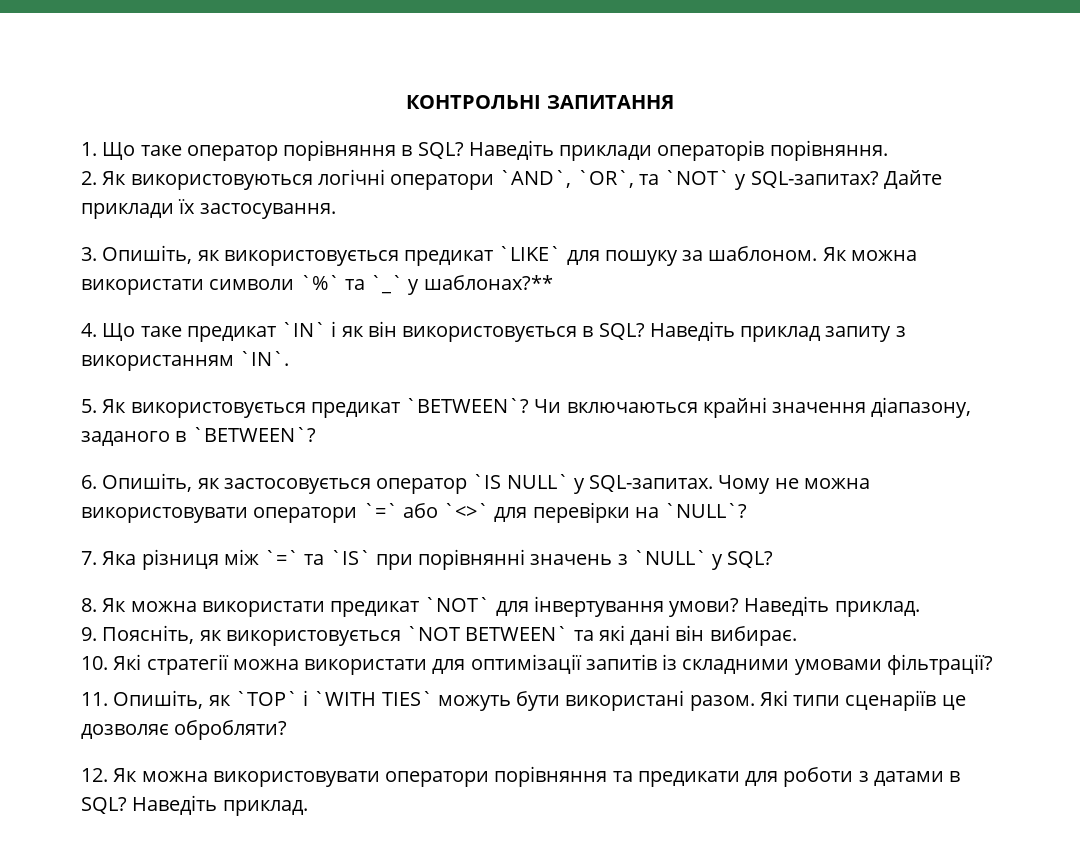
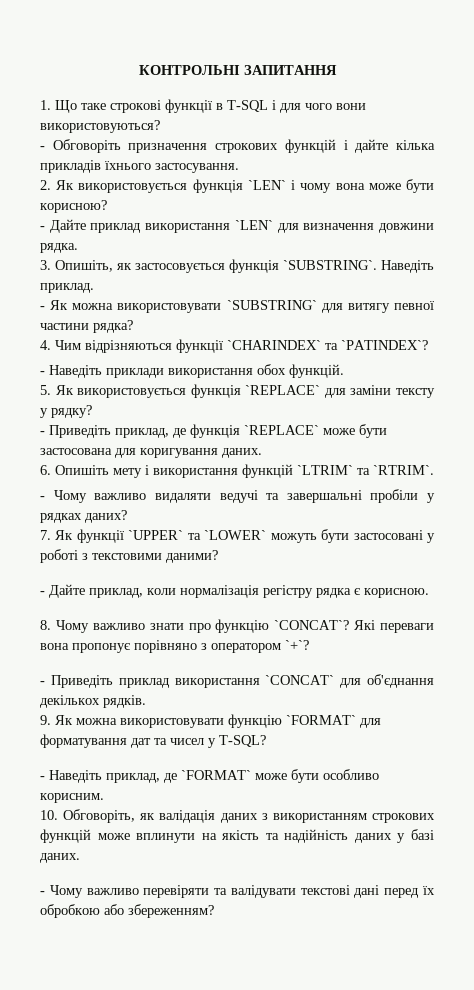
- 1. Що таке оператор порівняння в SQL? Наведіть приклади операторів порівняння.
- 2. Як використовуються логічні оператори `AND`, `OR`, та `NOT` у SQL-запитах? Дайте приклади їх застосування.
- 3. Опишіть, як використовується предикат `LIKE` для пошуку за шаблоном. Як можна використати символи `%` та `_` у шаблонах?**
- 4. Що таке предикат `IN` і як він використовується в SQL? Наведіть приклад запиту з використанням `IN`.
- 5. Як використовується предикат `BETWEEN`? Чи включаються крайні значення діапазону, заданого в `BETWEEN`?
- 6. Опишіть, як застосовується оператор `IS NULL` у SQL-запитах. Чому не можна використовувати оператори `=` або `<>` для перевірки на `NULL`?
- 7. Яка різниця між `=` та `IS` при порівнянні значень з `NULL` у SQL?
- 8. Як можна використати предикат `NOT` для інвертування умови? Наведіть приклад.
- 9. Поясніть, як використовується `NOT BETWEEN` та які дані він вибирає.
- 10. Які стратегії можна використати для оптимізації запитів із складними умовами фільтрації?
- 11. Опишіть, як `TOP` і `WITH TIES` можуть бути використані разом. Які типи сценаріїв це дозволяє обробляти?
- 12. Як можна використовувати оператори порівняння та предикати для роботи з датами в SQL? Наведіть приклад.
+ 1. Що таке строкові функції в T-SQL і для чого вони використовуються?
+ - Обговоріть призначення строкових функцій і дайте кілька прикладів їхнього застосування.
+ 2. Як використовується функція `LEN` і чому вона може бути корисною?
+ - Дайте приклад використання `LEN` для визначення довжини рядка.
+ 3. Опишіть, як застосовується функція `SUBSTRING`. Наведіть приклад.
+ - Як можна використовувати `SUBSTRING` для витягу певної частини рядка?
+ 4. Чим відрізняються функції `CHARINDEX` та `PATINDEX`?
+ - Наведіть приклади використання обох функцій.
+ 5. Як використовується функція `REPLACE` для заміни тексту у рядку?
+ - Приведіть приклад, де функція `REPLACE` може бути застосована для коригування даних.
+ 6. Опишіть мету і використання функцій `LTRIM` та `RTRIM`.
+ - Чому важливо видаляти ведучі та завершальні пробіли у рядках даних?
+ 7. Як функції `UPPER` та `LOWER` можуть бути застосовані у роботі з текстовими даними?
+ - Дайте приклад, коли нормалізація регістру рядка є корисною.
+ 8. Чому важливо знати про функцію `CONCAT`? Які переваги вона пропонує порівняно з оператором `+`?
+ - Приведіть приклад використання `CONCAT` для об'єднання декількох рядків.
+ 9. Як можна використовувати функцію `FORMAT` для форматування дат та чисел у T-SQL?
+ - Наведіть приклад, де `FORMAT` може бути особливо корисним.
+ 10. Обговоріть, як валідація даних з використанням строкових функцій може вплинути на якість та надійність даних у базі даних.
+ - Чому важливо перевіряти та валідувати текстові дані перед їх обробкою або збереженням?

